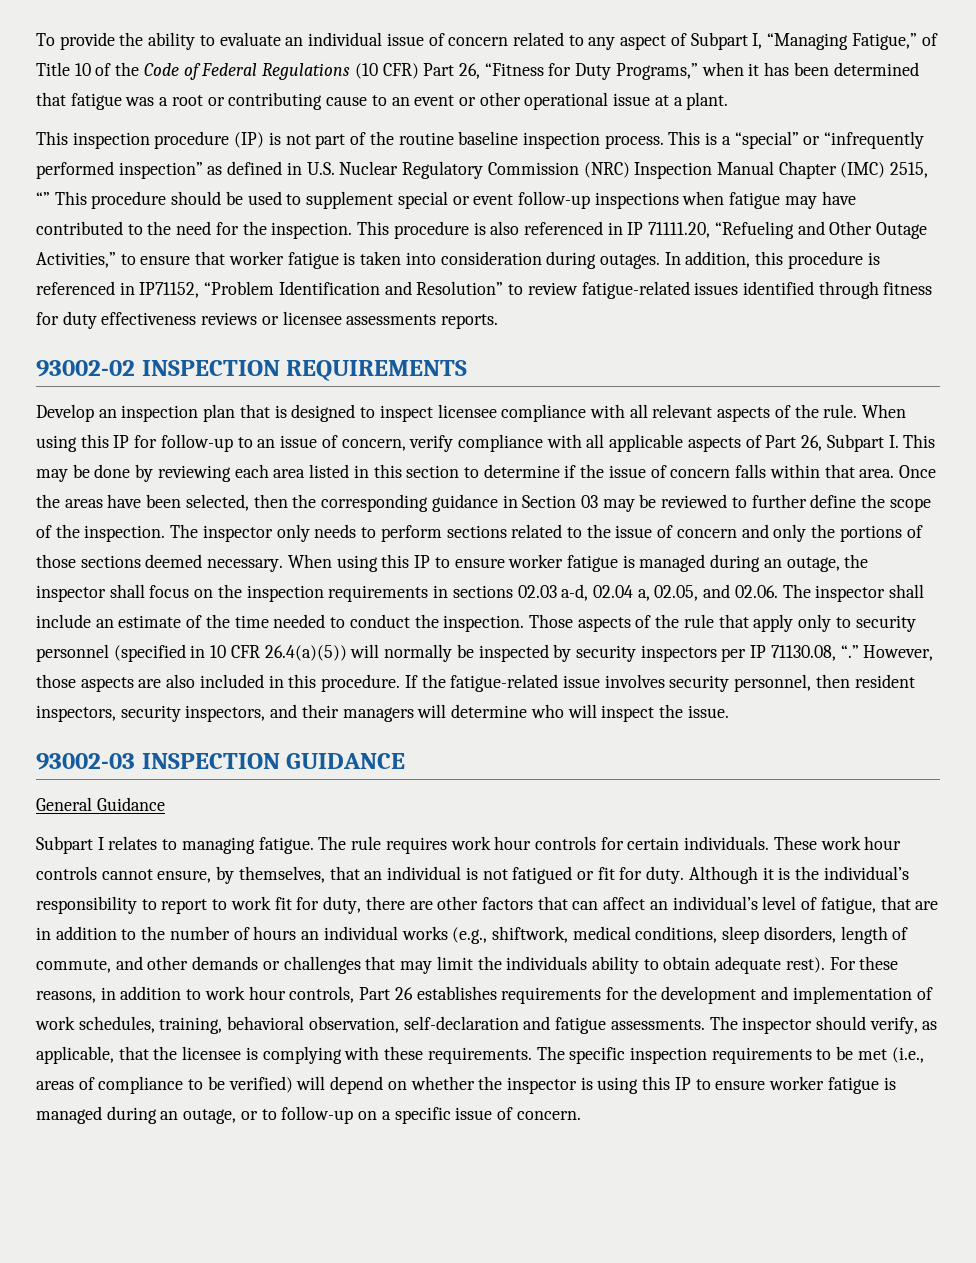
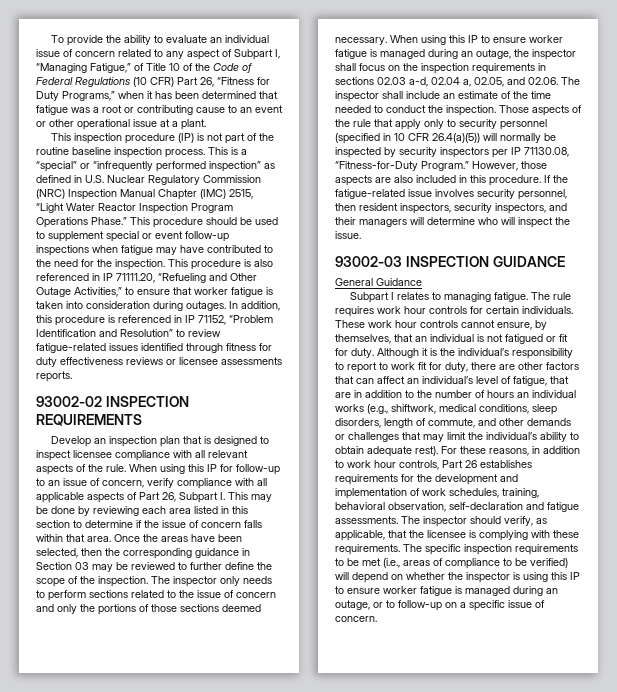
- This is a “special” or “infrequently performed inspection” as defined in U.S. Nuclear Regulatory Commission (NRC) Inspection Manual Chapter (IMC) 2515, “” This procedure should be used to supplement special or event follow-up inspections when fatigue may have contributed to the need for the inspection.
+ This is a “special” or “infrequently performed inspection” as defined in U.S. Nuclear Regulatory Commission (NRC) Inspection Manual Chapter (IMC) 2515, “Light Water Reactor Inspection Program Operations Phase.” This procedure should be used to supplement special or event follow-up inspections when fatigue may have contributed to the need for the inspection.
- In addition, this procedure is referenced in IP71152, “Problem Identification and Resolution” to review fatigue-related issues identified through fitness for duty effectiveness reviews or licensee assessments reports.
+ In addition, this procedure is referenced in IP 71152, “Problem Identification and Resolution” to review fatigue-related issues identified through fitness for duty effectiveness reviews or licensee assessments reports.
- Those aspects of the rule that apply only to security personnel (specified in 10 CFR 26.4(a)(5)) will normally be inspected by security inspectors per IP 71130.08, “.”
+ Those aspects of the rule that apply only to security personnel (specified in 10 CFR 26.4(a)(5)) will normally be inspected by security inspectors per IP 71130.08, “Fitness-for-Duty Program.”
- Although it is the individual’s responsibility to report to work fit for duty, there are other factors that can affect an individual’s level of fatigue, that are in addition to the number of hours an individual works (e.g., shiftwork, medical conditions, sleep disorders, length of commute, and other demands or challenges that may limit the individuals ability to obtain adequate rest).
+ Although it is the individual’s responsibility to report to work fit for duty, there are other factors that can affect an individual’s level of fatigue, that are in addition to the number of hours an individual works (e.g., shiftwork, medical conditions, sleep disorders, length of commute, and other demands or challenges that may limit the individual’s ability to obtain adequate rest).

